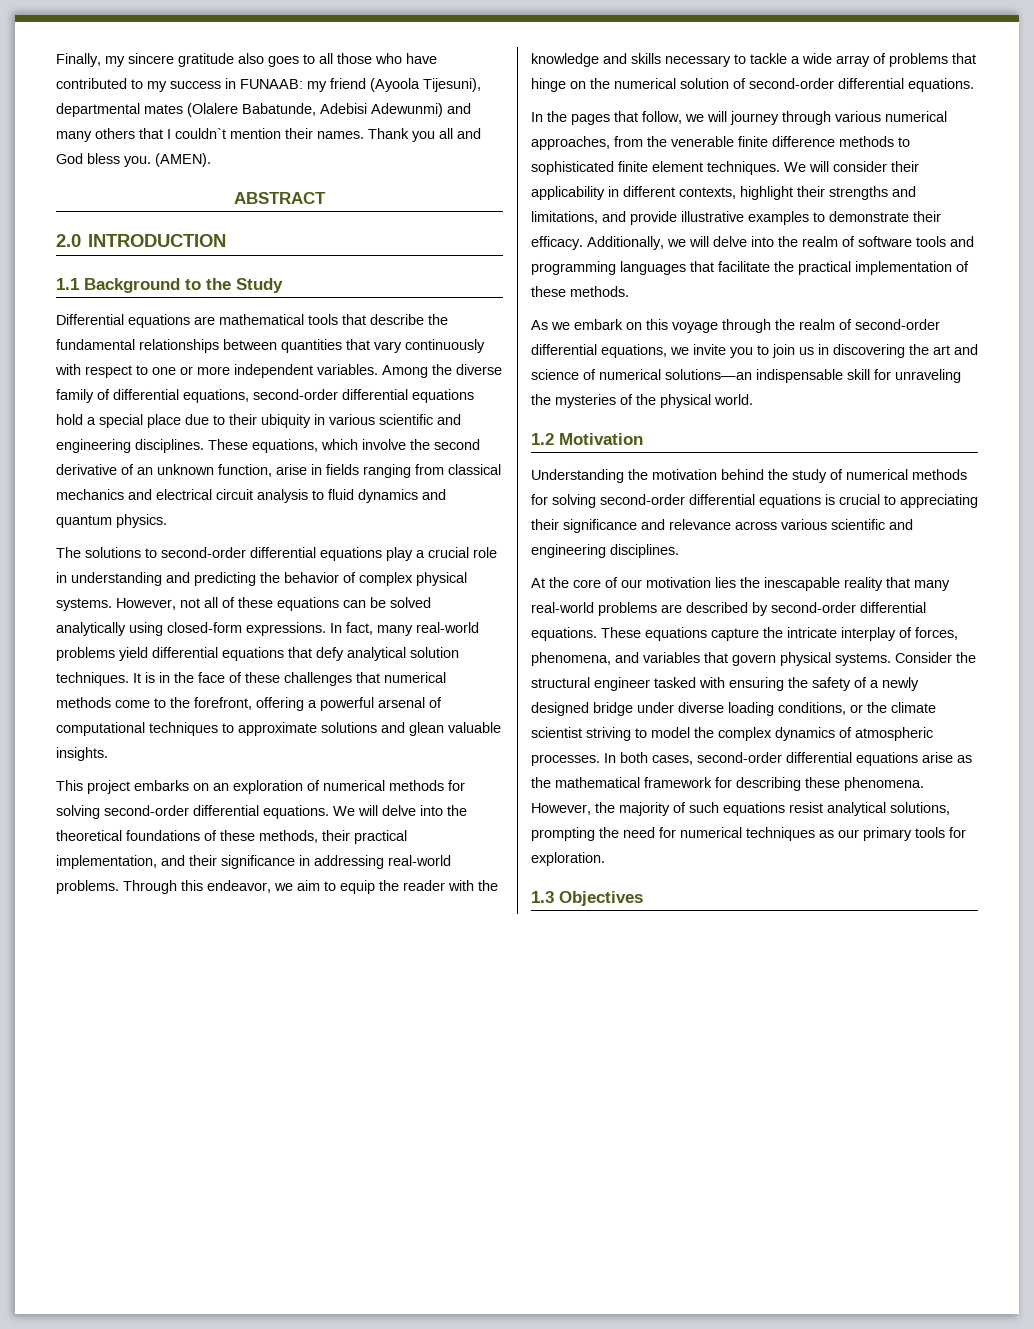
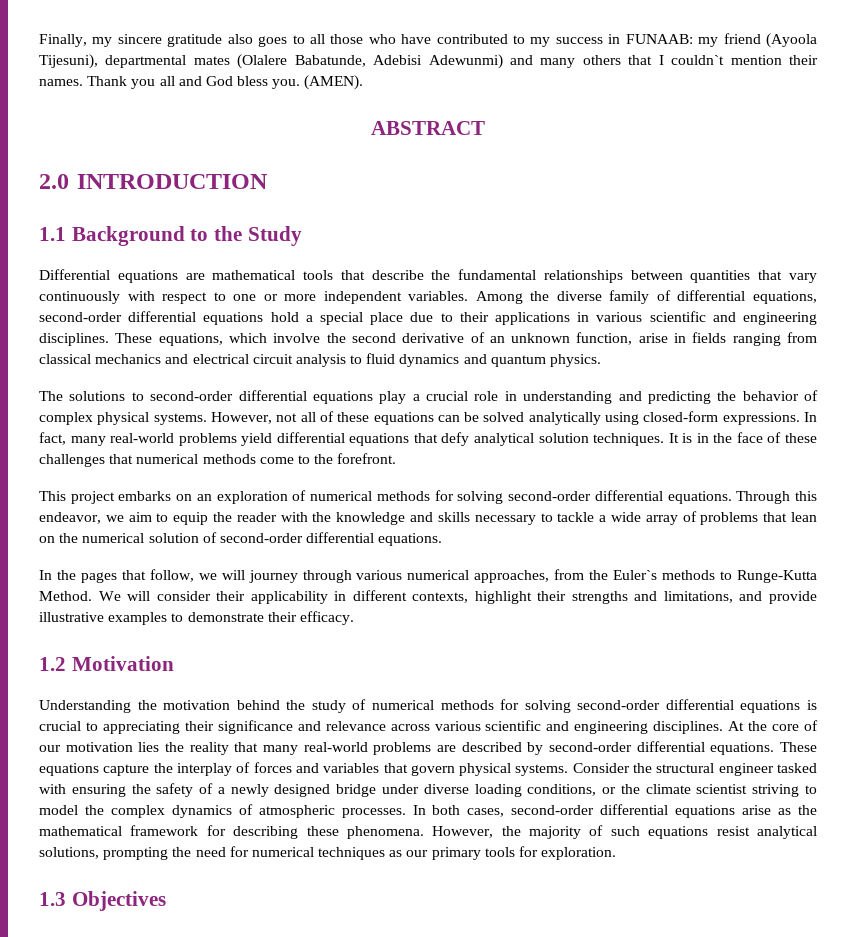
- Among the diverse family of differential equations, second-order differential equations hold a special place due to their ubiquity in various scientific and engineering disciplines.
+ Among the diverse family of differential equations, second-order differential equations hold a special place due to their applications in various scientific and engineering disciplines.
- It is in the face of these challenges that numerical methods come to the forefront, offering a powerful arsenal of computational techniques to approximate solutions and glean valuable insights.
+ It is in the face of these challenges that numerical methods come to the forefront.
- We will delve into the theoretical foundations of these methods, their practical implementation, and their significance in addressing real-world problems.
- Through this endeavor, we aim to equip the reader with the knowledge and skills necessary to tackle a wide array of problems that hinge on the numerical solution of second-order differential equations.
+ Through this endeavor, we aim to equip the reader with the knowledge and skills necessary to tackle a wide array of problems that lean on the numerical solution of second-order differential equations.
- In the pages that follow, we will journey through various numerical approaches, from the venerable finite difference methods to sophisticated finite element techniques.
+ In the pages that follow, we will journey through various numerical approaches, from the Euler`s methods to Runge-Kutta Method.
- Additionally, we will delve into the realm of software tools and programming languages that facilitate the practical implementation of these methods.
- As we embark on this voyage through the realm of second-order differential equations, we invite you to join us in discovering the art and science of numerical solutions—an indispensable skill for unraveling the mysteries of the physical world.
- Understanding the motivation behind the study of numerical methods for solving second-order differential equations is crucial to appreciating their significance and relevance across various scientific and engineering disciplines.
- At the core of our motivation lies the inescapable reality that many real-world problems are described by second-order differential equations.
+ Understanding the motivation behind the study of numerical methods for solving second-order differential equations is crucial to appreciating their significance and relevance across various scientific and engineering disciplines. At the core of our motivation lies the reality that many real-world problems are described by second-order differential equations.
- These equations capture the intricate interplay of forces, phenomena, and variables that govern physical systems.
+ These equations capture the interplay of forces and variables that govern physical systems.

